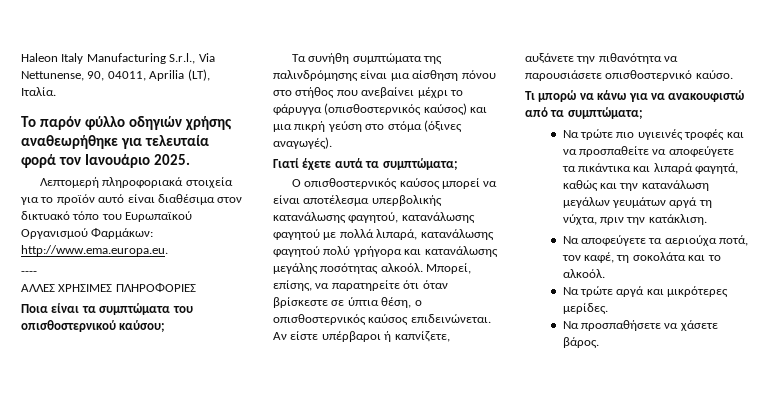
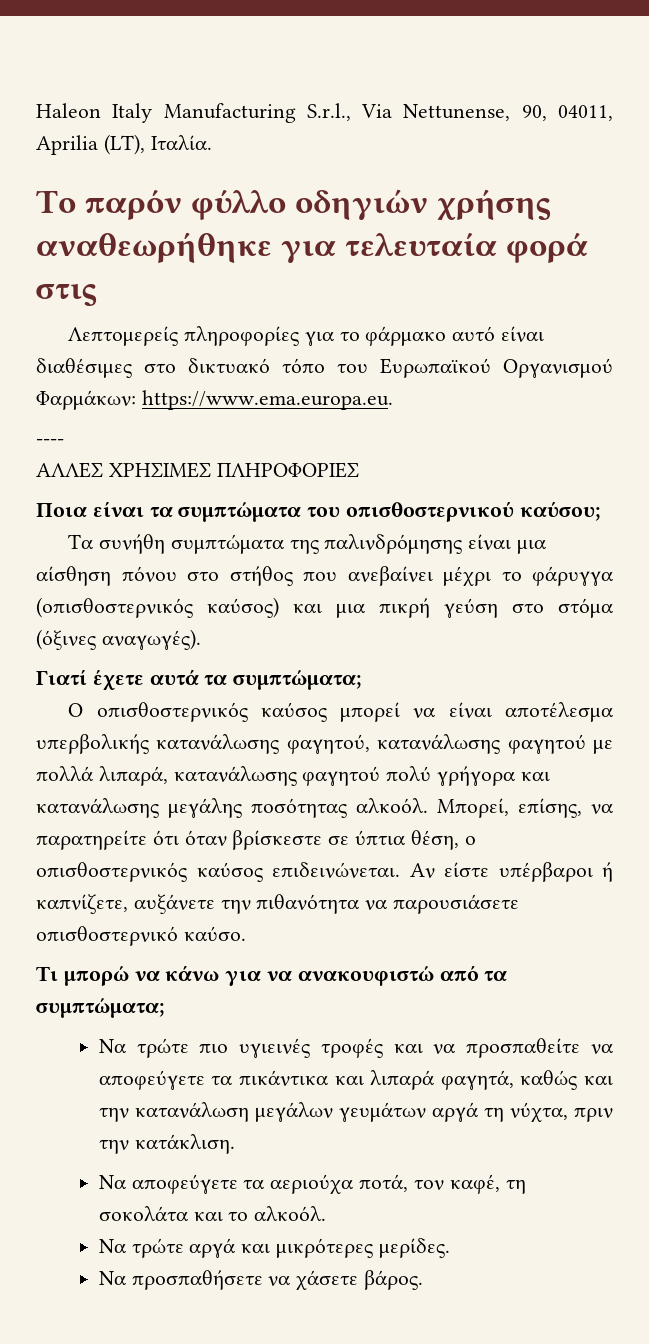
- Το παρόν φύλλο οδηγιών χρήσης αναθεωρήθηκε για τελευταία φορά τον Ιανουάριο 2025.
- Λεπτομερή πληροφοριακά στοιχεία για το προϊόν αυτό είναι διαθέσιμα στον δικτυακό τόπο του Ευρωπαϊκού Οργανισμού Φαρμάκων: http://www.ema.europa.eu.
+ Το παρόν φύλλο οδηγιών χρήσης αναθεωρήθηκε για τελευταία φορά στις
+ Λεπτομερείς πληροφορίες για το φάρμακο αυτό είναι διαθέσιμες στο δικτυακό τόπο του Ευρωπαϊκού Οργανισμού Φαρμάκων: https://www.ema.europa.eu.

